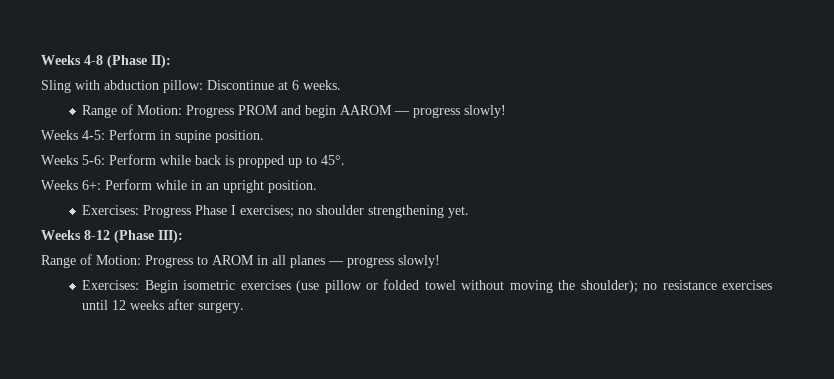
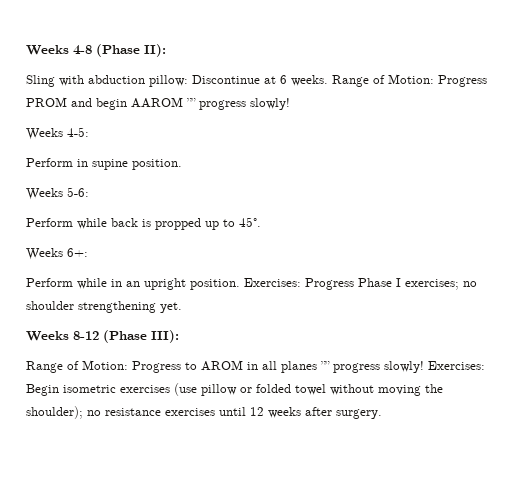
- Sling with abduction pillow: Discontinue at 6 weeks.
- Range of Motion: Progress PROM and begin AAROM — progress slowly!
+ Sling with abduction pillow: Discontinue at 6 weeks. Range of Motion: Progress PROM and begin AAROM ”” progress slowly!
- Weeks 4-5: Perform in supine position.
+ Weeks 4-5:
+ Perform in supine position.
- Weeks 5-6: Perform while back is propped up to 45°.
+ Weeks 5-6:
+ Perform while back is propped up to 45°.
- Weeks 6+: Perform while in an upright position.
- Exercises: Progress Phase I exercises; no shoulder strengthening yet.
+ Weeks 6+:
+ Perform while in an upright position. Exercises: Progress Phase I exercises; no shoulder strengthening yet.
- Range of Motion: Progress to AROM in all planes — progress slowly!
- Exercises: Begin isometric exercises (use pillow or folded towel without moving the shoulder); no resistance exercises until 12 weeks after surgery.
+ Range of Motion: Progress to AROM in all planes ”” progress slowly! Exercises: Begin isometric exercises (use pillow or folded towel without moving the shoulder); no resistance exercises until 12 weeks after surgery.

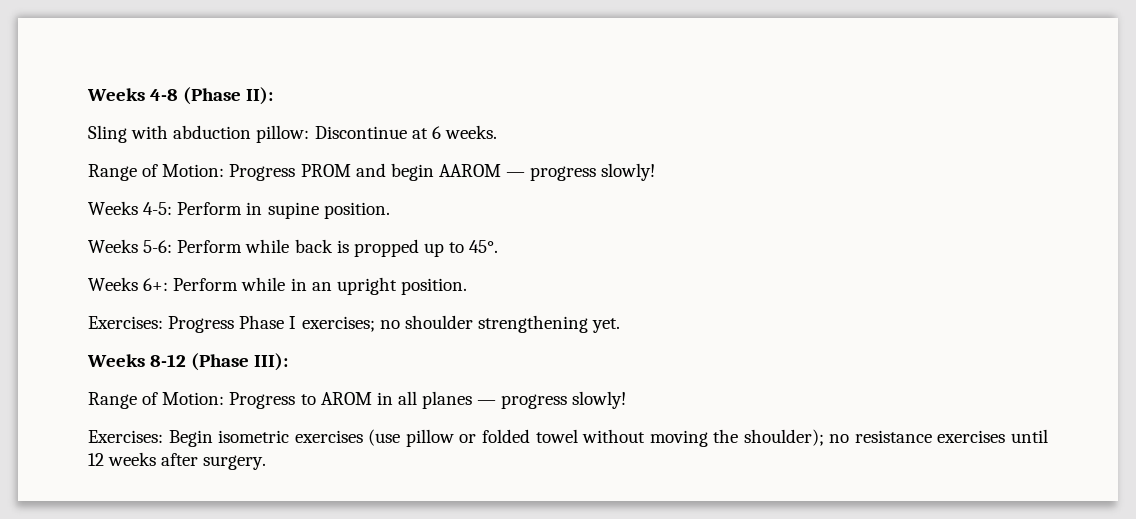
- Sling with abduction pillow: Discontinue at 6 weeks. Range of Motion: Progress PROM and begin AAROM ”” progress slowly!
+ Sling with abduction pillow: Discontinue at 6 weeks.
+ Range of Motion: Progress PROM and begin AAROM — progress slowly!
- Weeks 4-5:
- Perform in supine position.
+ Weeks 4-5: Perform in supine position.
- Weeks 5-6:
- Perform while back is propped up to 45°.
+ Weeks 5-6: Perform while back is propped up to 45°.
- Weeks 6+:
- Perform while in an upright position. Exercises: Progress Phase I exercises; no shoulder strengthening yet.
+ Weeks 6+: Perform while in an upright position.
+ Exercises: Progress Phase I exercises; no shoulder strengthening yet.
- Range of Motion: Progress to AROM in all planes ”” progress slowly! Exercises: Begin isometric exercises (use pillow or folded towel without moving the shoulder); no resistance exercises until 12 weeks after surgery.
+ Range of Motion: Progress to AROM in all planes — progress slowly!
+ Exercises: Begin isometric exercises (use pillow or folded towel without moving the shoulder); no resistance exercises until 12 weeks after surgery.

